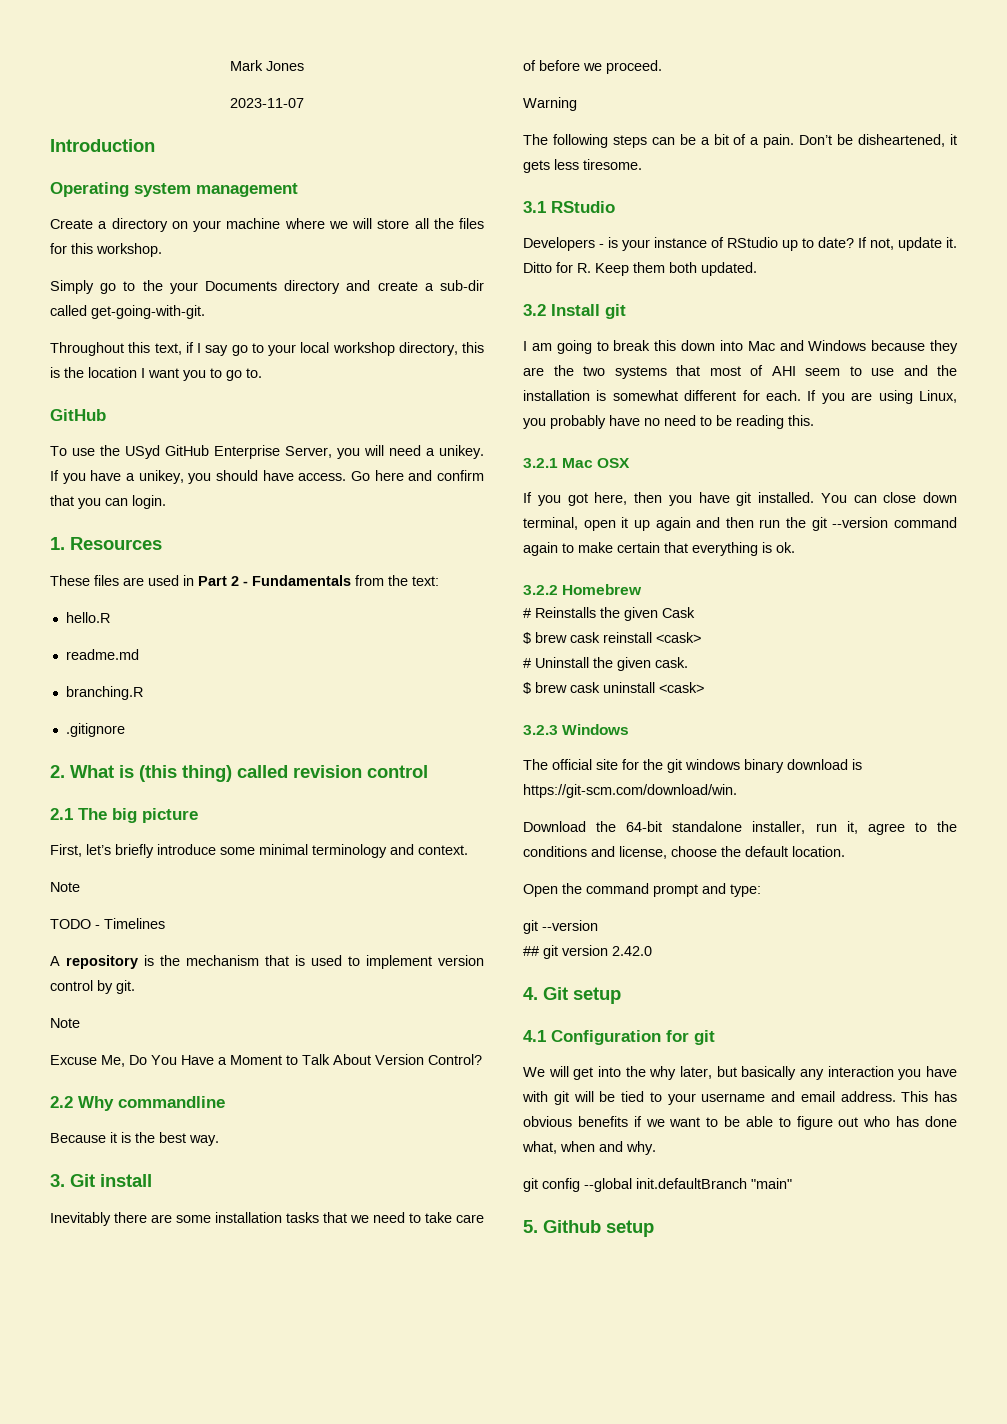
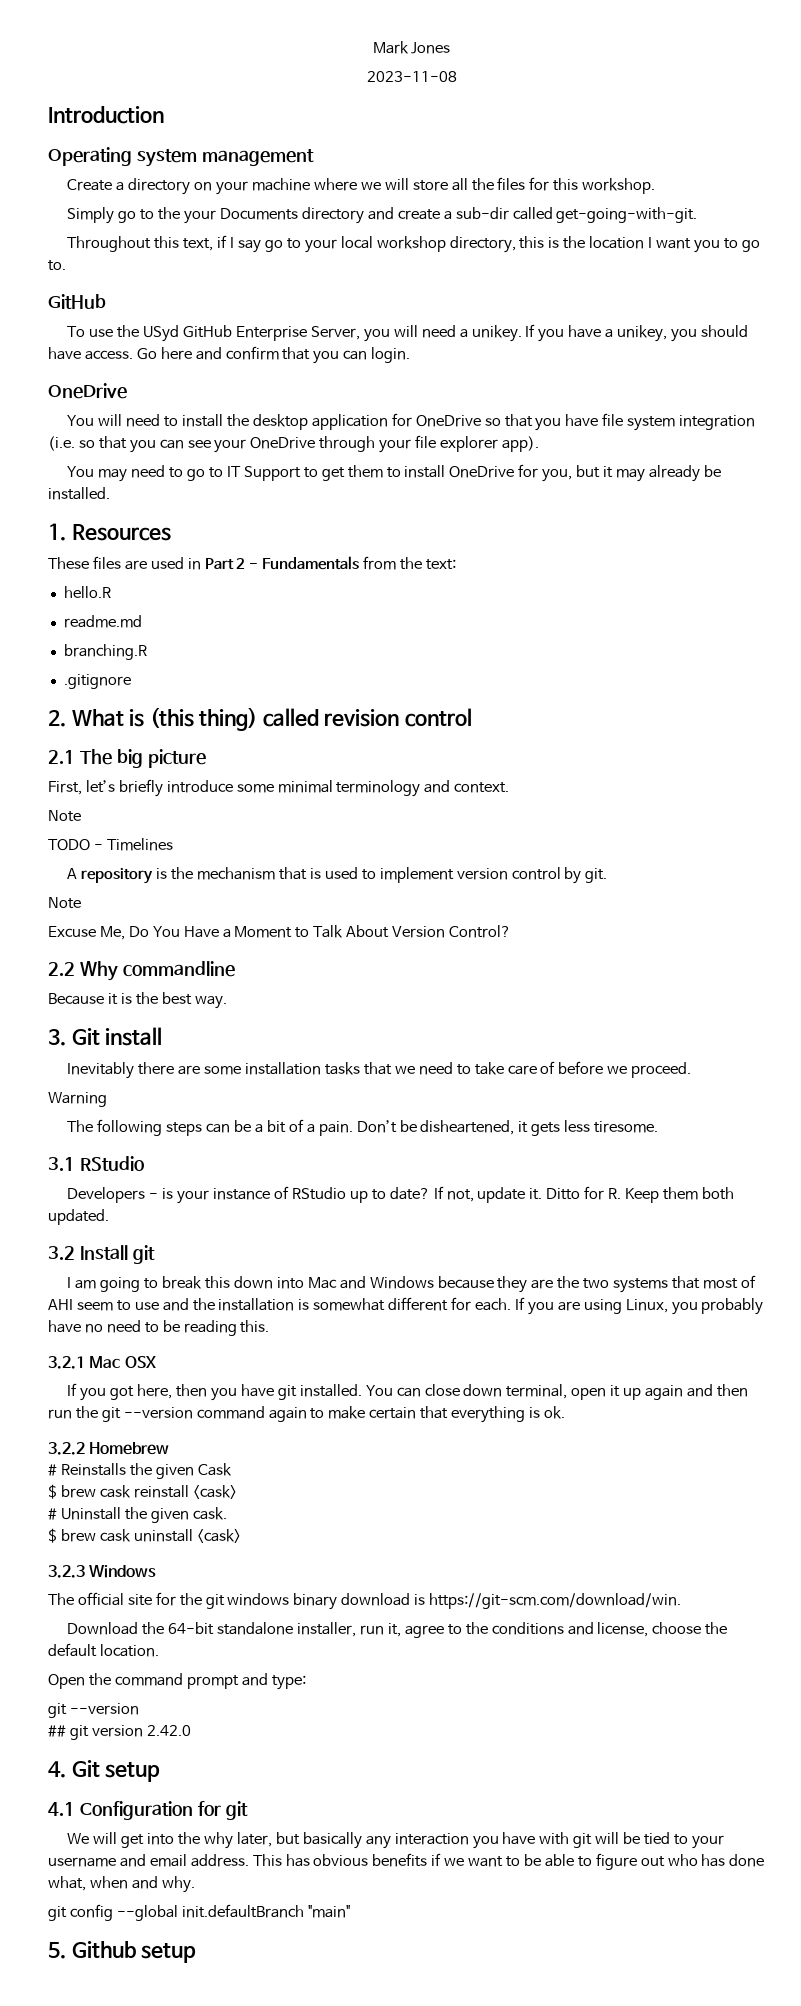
- 2023-11-07
+ 2023-11-08
  Go here and confirm that you can login.
+ OneDrive
+ You will need to install the desktop application for OneDrive so that you have file system integration (i.e. so that you can see your OneDrive through your file explorer app).
+ You may need to go to IT Support to get them to install OneDrive for you, but it may already be installed.

